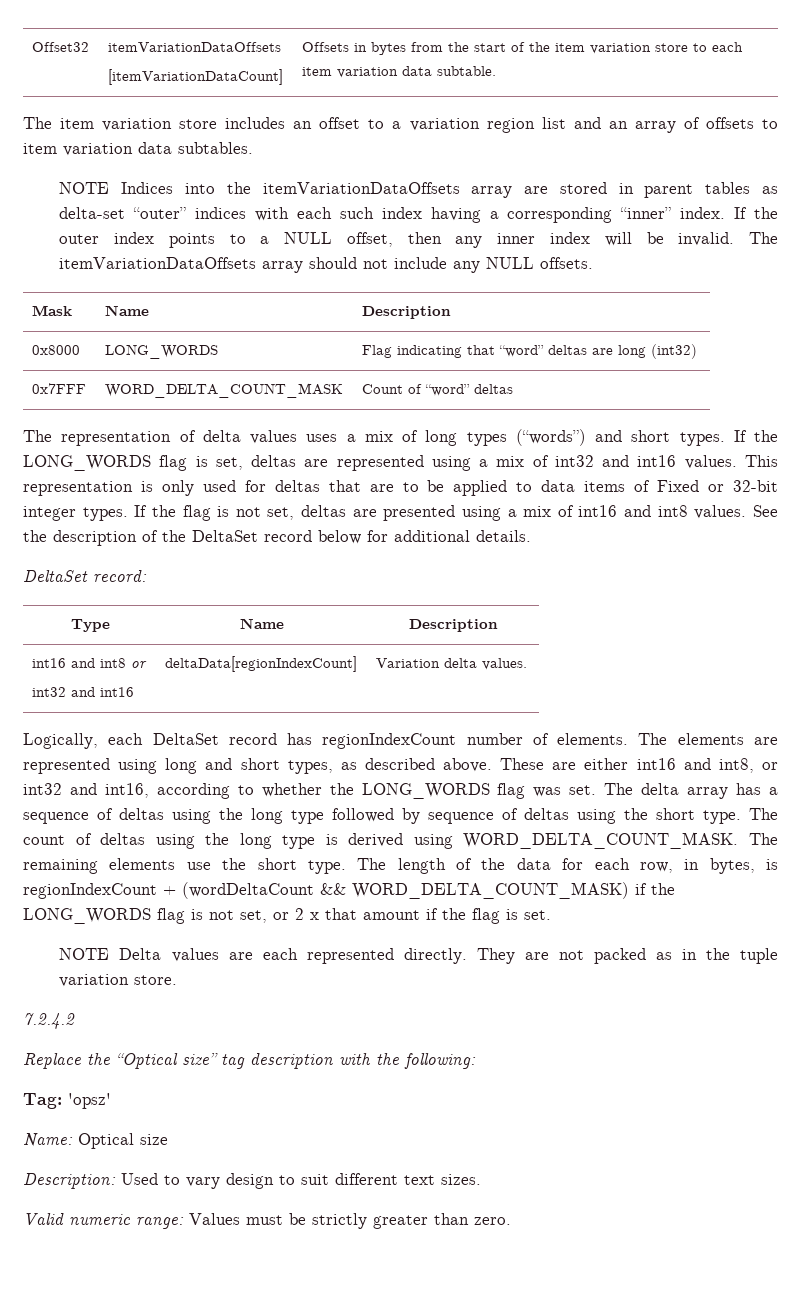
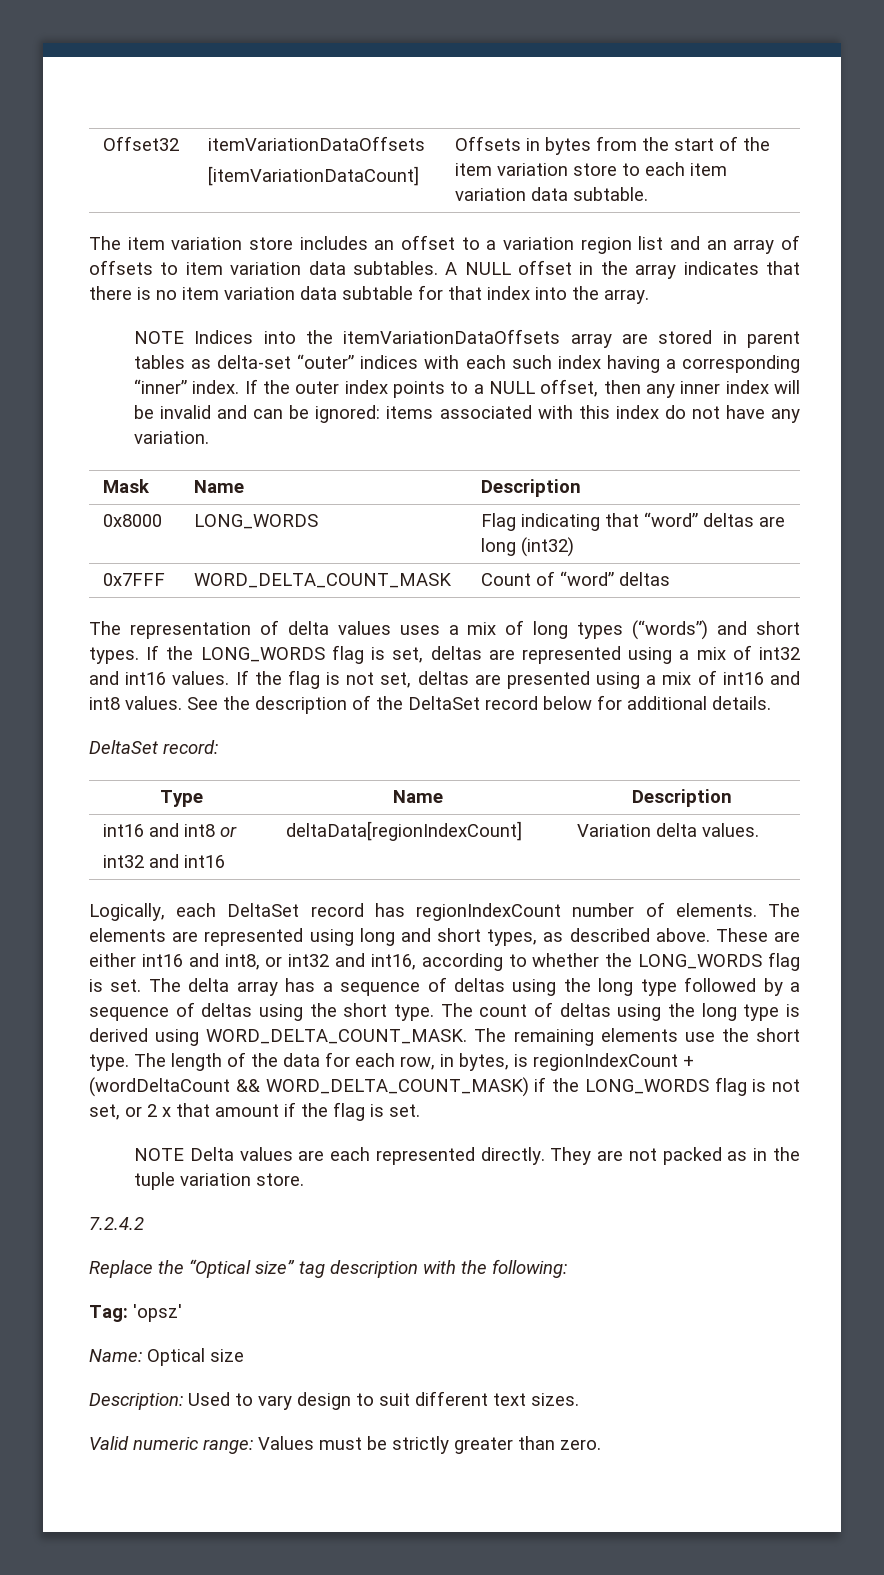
+ A NULL offset in the array indicates that there is no item variation data subtable for that index into the array.
- If the outer index points to a NULL offset, then any inner index will be invalid. The itemVariationDataOffsets array should not include any NULL offsets.
+ If the outer index points to a NULL offset, then any inner index will be invalid and can be ignored: items associated with this index do not have any variation.
- This representation is only used for deltas that are to be applied to data items of Fixed or 32-bit integer types.
- These are either int16 and int8, or int32 and int16, according to whether the LONG_WORDS flag was set.
+ These are either int16 and int8, or int32 and int16, according to whether the LONG_WORDS flag is set.
- The delta array has a sequence of deltas using the long type followed by sequence of deltas using the short type.
+ The delta array has a sequence of deltas using the long type followed by a sequence of deltas using the short type.

